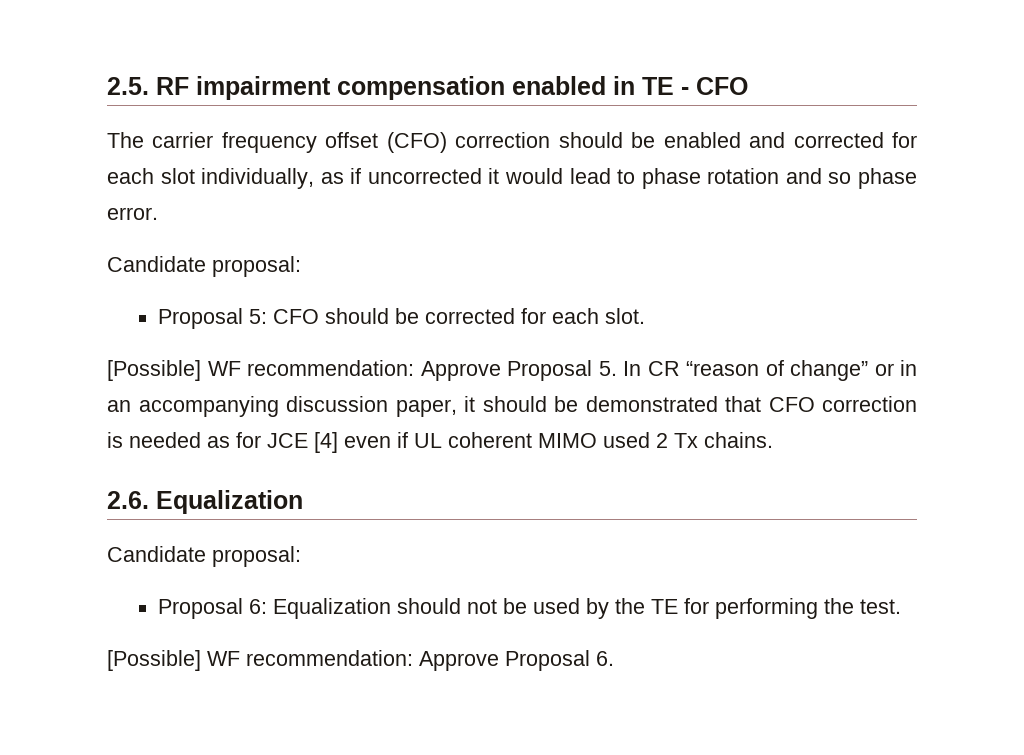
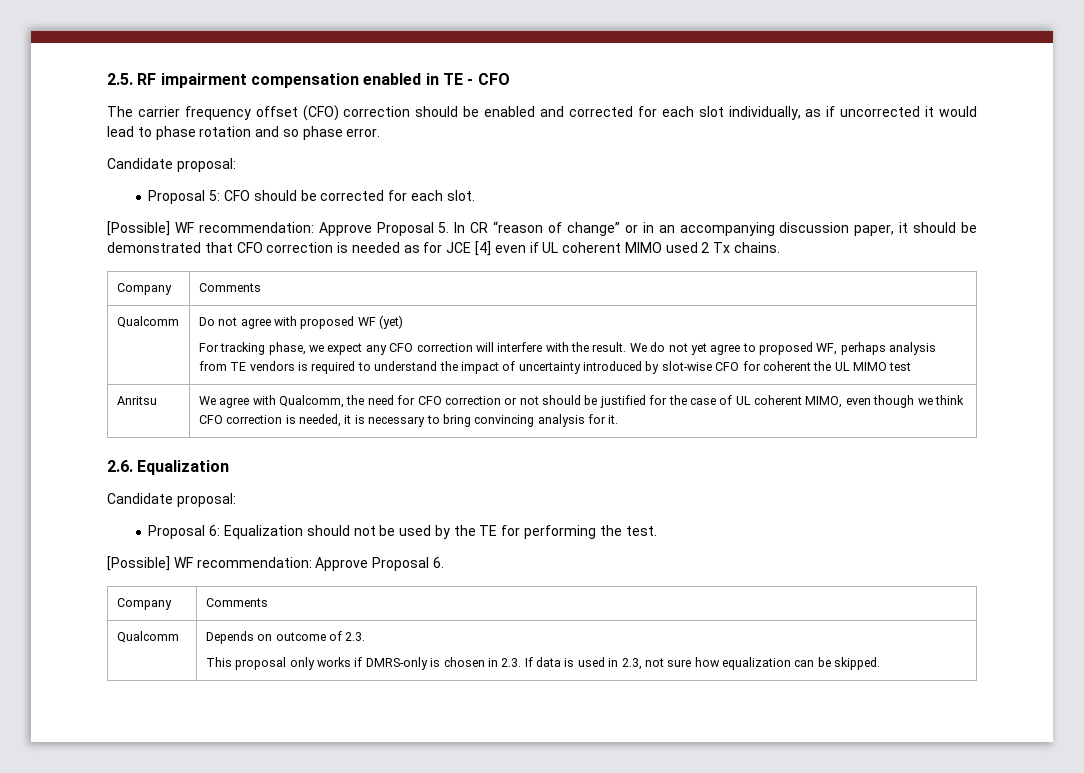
  [Possible] WF recommendation: Approve Proposal 5. In CR “reason of change” or in an accompanying discussion paper, it should be demonstrated that CFO correction is needed as for JCE [4] even if UL coherent MIMO used 2 Tx chains.
+ Company | Comments
+ Qualcomm | Do not agree with proposed WF (yet)
+ For tracking phase, we expect any CFO correction will interfere with the result. We do not yet agree to proposed WF, perhaps analysis from TE vendors is required to understand the impact of uncertainty introduced by slot-wise CFO for coherent the UL MIMO test
+ Anritsu | We agree with Qualcomm, the need for CFO correction or not should be justified for the case of UL coherent MIMO, even though we think CFO correction is needed, it is necessary to bring convincing analysis for it.
  [Possible] WF recommendation: Approve Proposal 6.
+ Company | Comments
+ Qualcomm | Depends on outcome of 2.3.
+ This proposal only works if DMRS-only is chosen in 2.3. If data is used in 2.3, not sure how equalization can be skipped.

